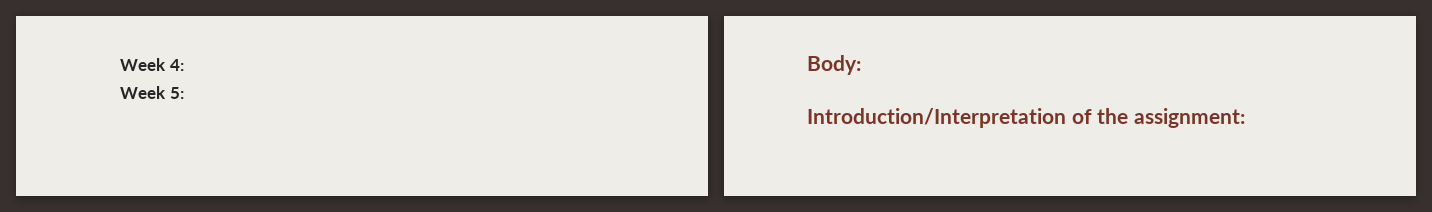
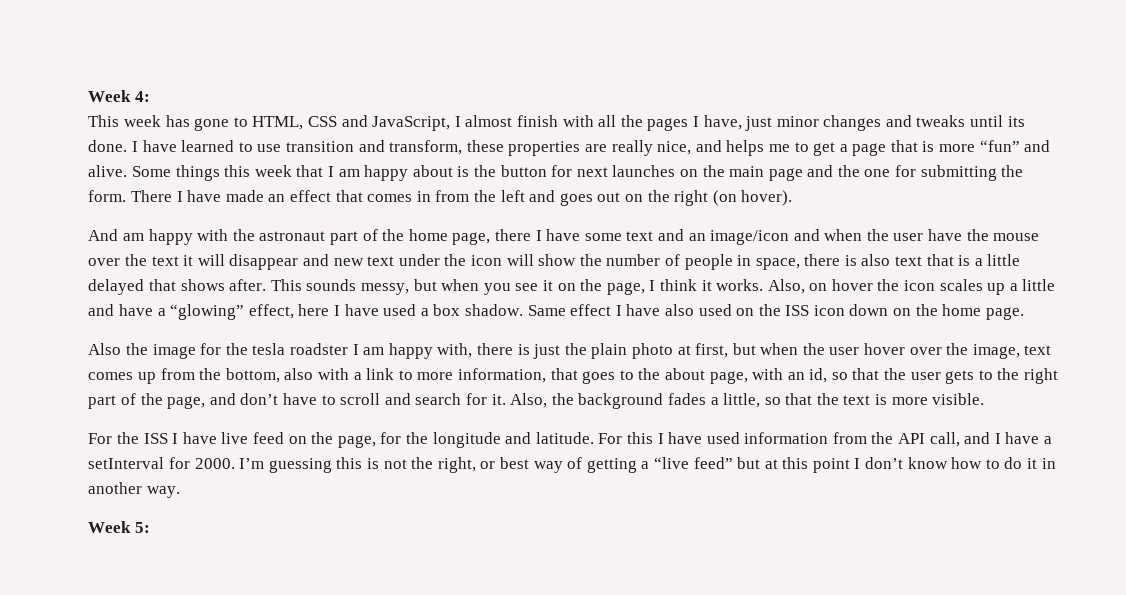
+ This week has gone to HTML, CSS and JavaScript, I almost finish with all the pages I have, just minor changes and tweaks until its done. I have learned to use transition and transform, these properties are really nice, and helps me to get a page that is more “fun” and alive. Some things this week that I am happy about is the button for next launches on the main page and the one for submitting the form. There I have made an effect that comes in from the left and goes out on the right (on hover).
+ And am happy with the astronaut part of the home page, there I have some text and an image/icon and when the user have the mouse over the text it will disappear and new text under the icon will show the number of people in space, there is also text that is a little delayed that shows after. This sounds messy, but when you see it on the page, I think it works. Also, on hover the icon scales up a little and have a “glowing” effect, here I have used a box shadow. Same effect I have also used on the ISS icon down on the home page.
+ Also the image for the tesla roadster I am happy with, there is just the plain photo at first, but when the user hover over the image, text comes up from the bottom, also with a link to more information, that goes to the about page, with an id, so that the user gets to the right part of the page, and don’t have to scroll and search for it. Also, the background fades a little, so that the text is more visible.
+ For the ISS I have live feed on the page, for the longitude and latitude. For this I have used information from the API call, and I have a setInterval for 2000. I’m guessing this is not the right, or best way of getting a “live feed” but at this point I don’t know how to do it in another way.
  Week 5:
- Body:
- Introduction/Interpretation of the assignment:

